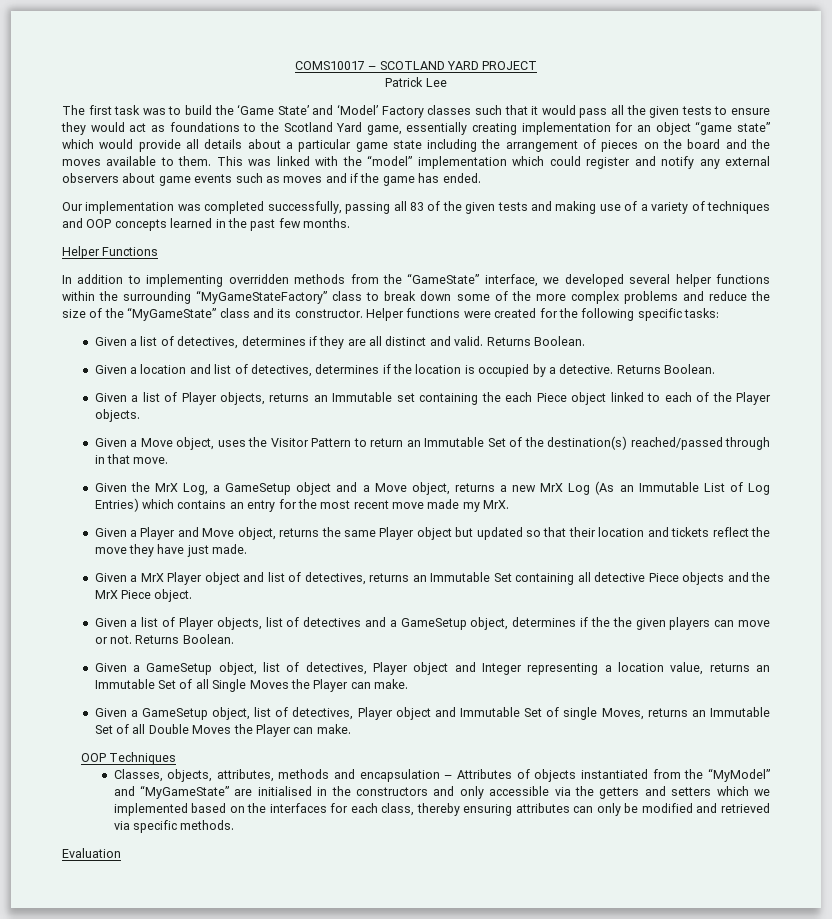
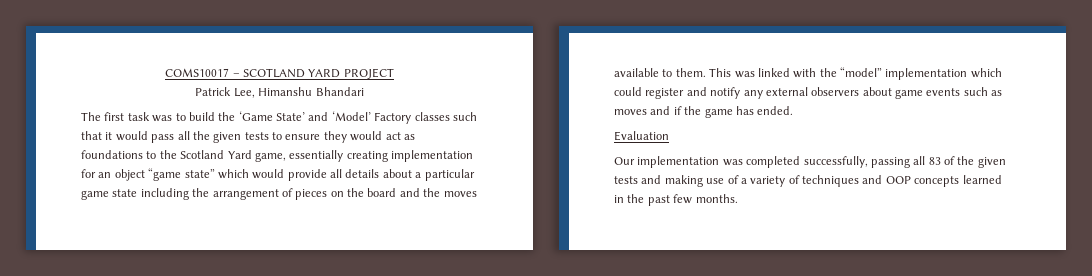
- Patrick Lee
+ Patrick Lee, Himanshu Bhandari
+ Evaluation
- Helper Functions
- In addition to implementing overridden methods from the “GameState” interface, we developed several helper functions within the surrounding “MyGameStateFactory” class to break down some of the more complex problems and reduce the size of the “MyGameState” class and its constructor. Helper functions were created for the following specific tasks:
- Given a list of detectives, determines if they are all distinct and valid. Returns Boolean.
- Given a location and list of detectives, determines if the location is occupied by a detective. Returns Boolean.
- Given a list of Player objects, returns an Immutable set containing the each Piece object linked to each of the Player objects.
- Given a Move object, uses the Visitor Pattern to return an Immutable Set of the destination(s) reached/passed through in that move.
- Given the MrX Log, a GameSetup object and a Move object, returns a new MrX Log (As an Immutable List of Log Entries) which contains an entry for the most recent move made my MrX.
- Given a Player and Move object, returns the same Player object but updated so that their location and tickets reflect the move they have just made.
- Given a MrX Player object and list of detectives, returns an Immutable Set containing all detective Piece objects and the MrX Piece object.
- Given a list of Player objects, list of detectives and a GameSetup object, determines if the the given players can move or not. Returns Boolean.
- Given a GameSetup object, list of detectives, Player object and Integer representing a location value, returns an Immutable Set of all Single Moves the Player can make.
- Given a GameSetup object, list of detectives, Player object and Immutable Set of single Moves, returns an Immutable Set of all Double Moves the Player can make.
- OOP Techniques
- Classes, objects, attributes, methods and encapsulation – Attributes of objects instantiated from the “MyModel” and “MyGameState” are initialised in the constructors and only accessible via the getters and setters which we implemented based on the interfaces for each class, thereby ensuring attributes can only be modified and retrieved via specific methods.
- Evaluation

